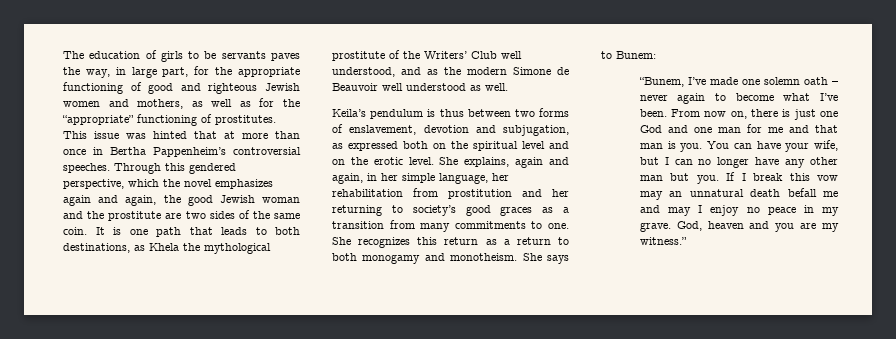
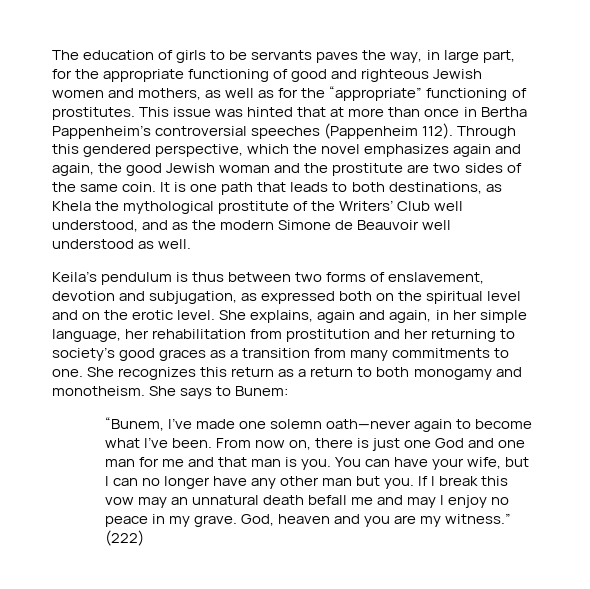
- This issue was hinted that at more than once in Bertha Pappenheim’s controversial speeches.
+ This issue was hinted that at more than once in Bertha Pappenheim’s controversial speeches (Pappenheim 112).
- “Bunem, I’ve made one solemn oath – never again to become what I’ve been.
+ “Bunem, I’ve made one solemn oath—never again to become what I’ve been.
+ (222)

